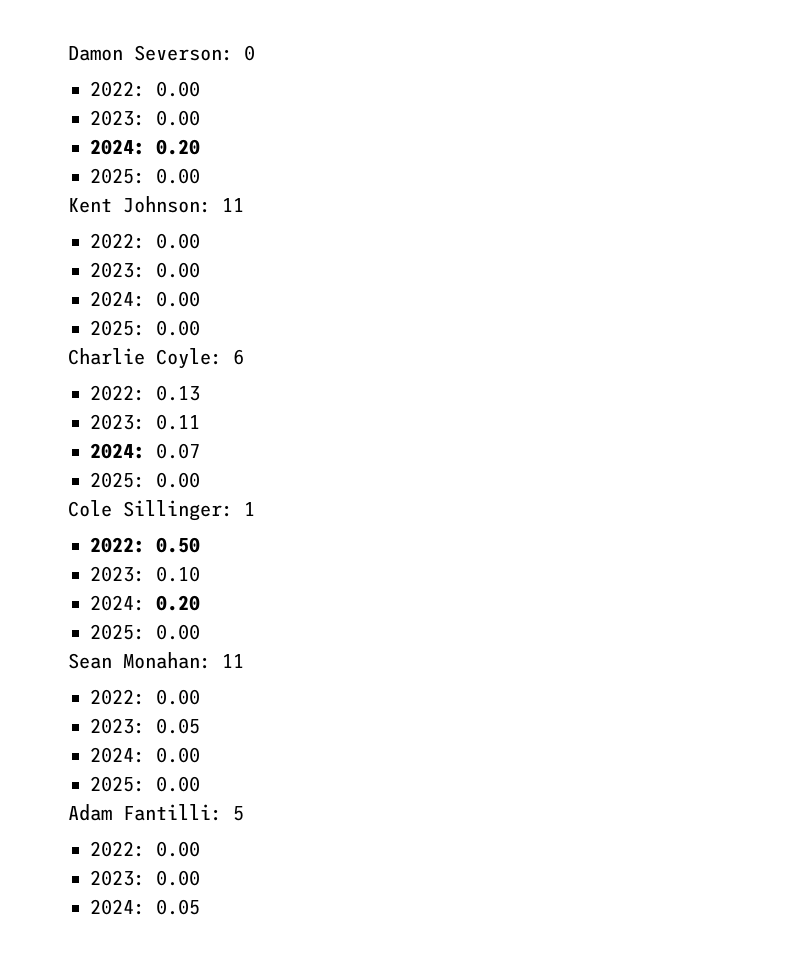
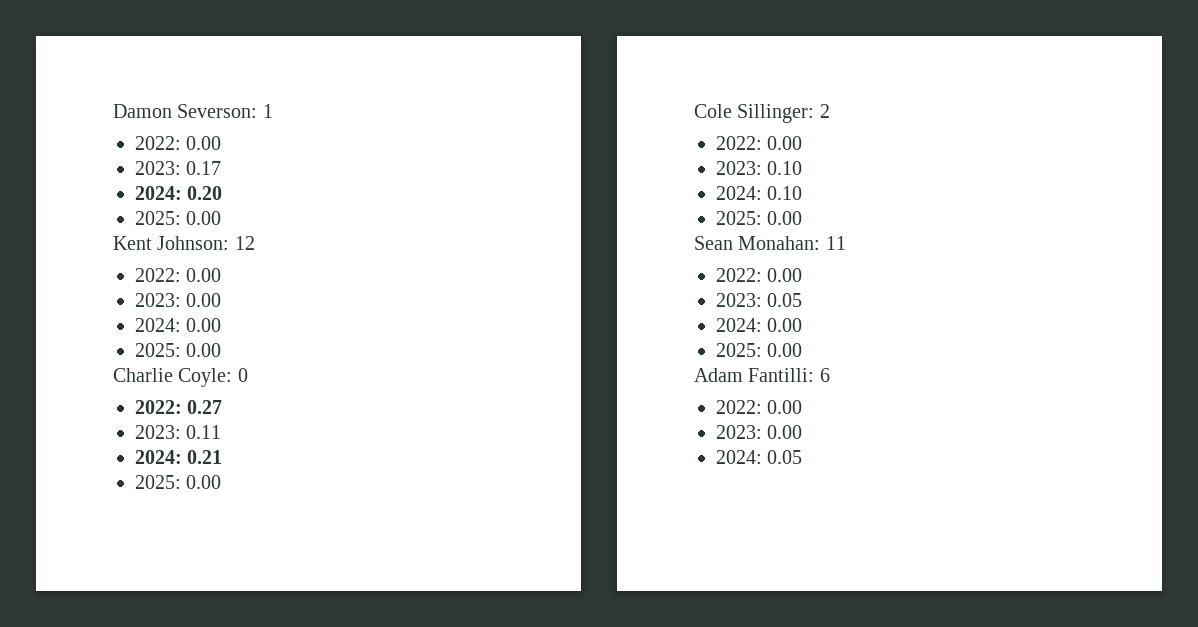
- Damon Severson: 0
+ Damon Severson: 1
  2022: 0.00
- 2023: 0.00
+ 2023: 0.17
- Kent Johnson: 11
+ Kent Johnson: 12
- Charlie Coyle: 6
- 2022: 0.13
+ Charlie Coyle: 0
+ 2022: 0.27
- 2024: 0.07
+ 2024: 0.21
- Cole Sillinger: 1
- 2022: 0.50
+ Cole Sillinger: 2
+ 2022: 0.00
  2023: 0.10
- 2024: 0.20
+ 2024: 0.10
- Adam Fantilli: 5
+ Adam Fantilli: 6

